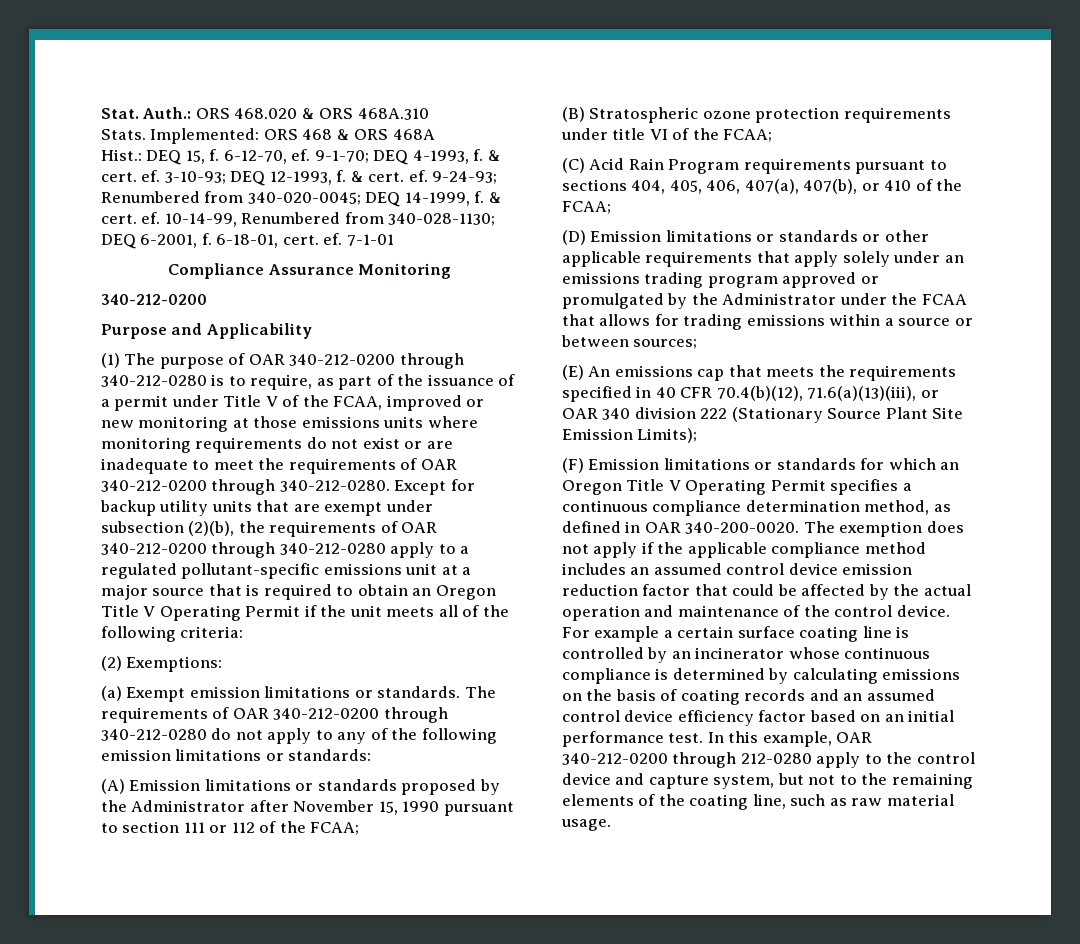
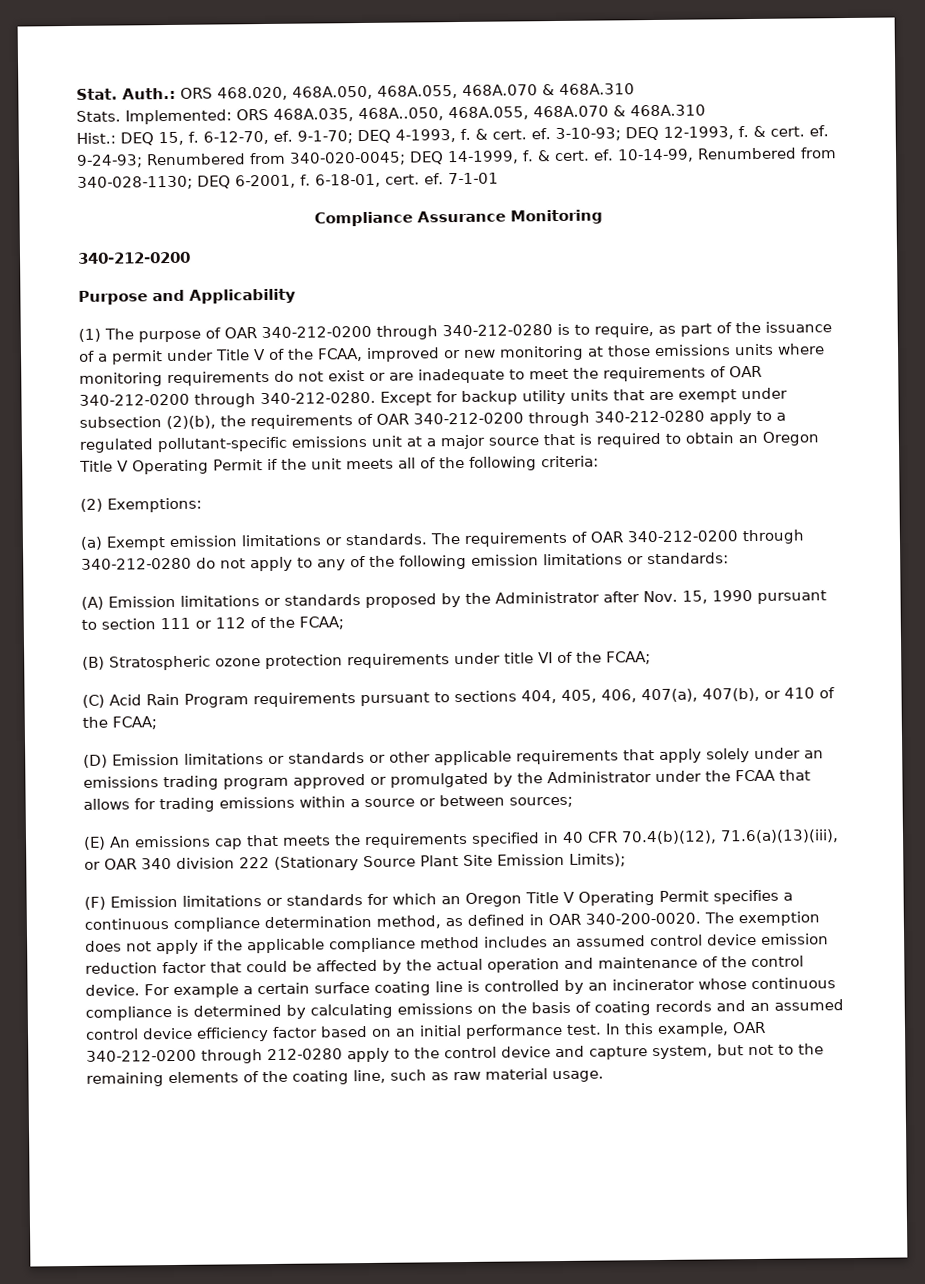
- Auth.: ORS 468.020 & ORS 468A.310
+ Auth.: ORS 468.020, 468A.050, 468A.055, 468A.070 & 468A.310
- Implemented: ORS 468 & ORS 468A
+ Implemented: ORS 468A.035, 468A..050, 468A.055, 468A.070 & 468A.310
- (A) Emission limitations or standards proposed by the Administrator after November 15, 1990 pursuant to section 111 or 112 of the FCAA;
+ (A) Emission limitations or standards proposed by the Administrator after Nov. 15, 1990 pursuant to section 111 or 112 of the FCAA;

